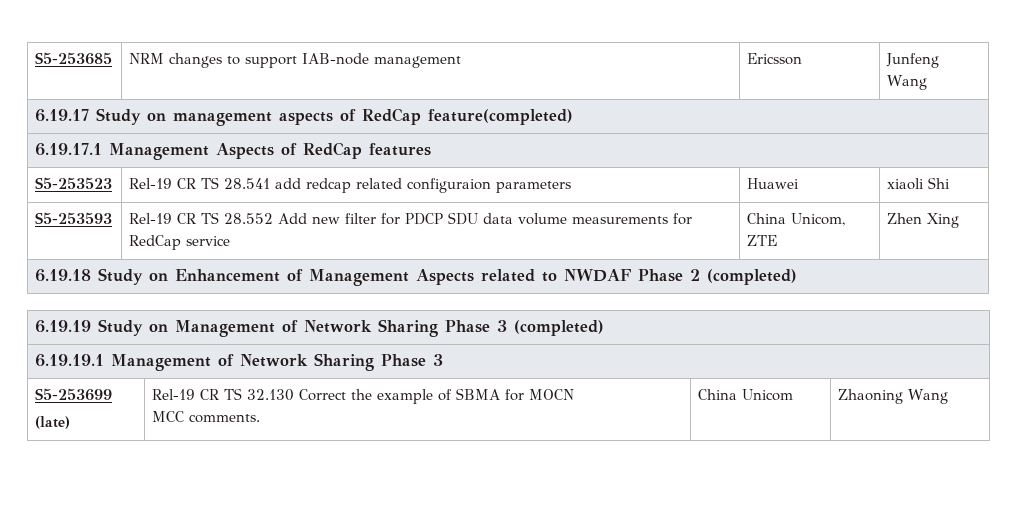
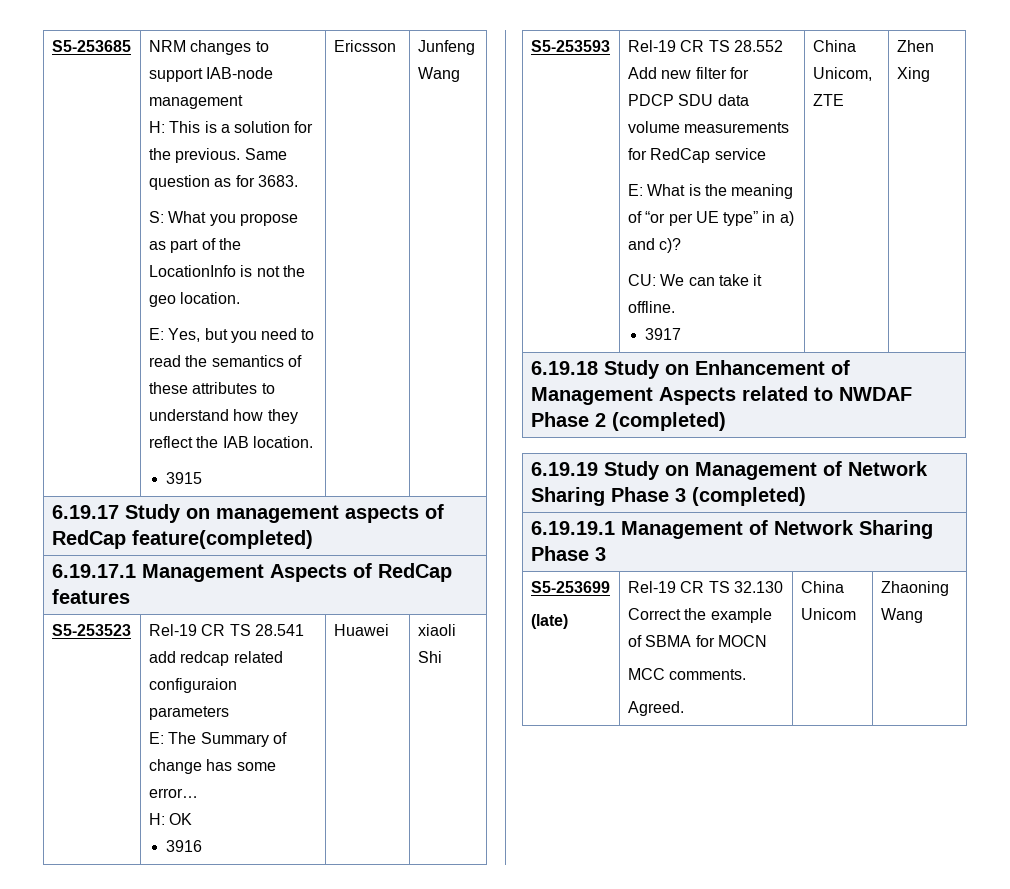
+ H: This is a solution for the previous. Same question as for 3683.
+ S: What you propose as part of the LocationInfo is not the geo location.
+ E: Yes, but you need to read the semantics of these attributes to understand how they reflect the IAB location.
+ 3915
- S5-253523 | Rel-19 CR TS 28.541 add redcap related configuraion parameters | Huawei | xiaoli Shi
+ S5-253523 | Rel-19 CR TS 28.541 add redcap related configuraion parameters
+ E: The Summary of change has some error…
+ H: OK
+ 3916 | Huawei | xiaoli Shi
+ E: What is the meaning of “or per UE type” in a) and c)?
+ CU: We can take it offline.
+ 3917
  S5-253699
  (late) | Rel-19 CR TS 32.130 Correct the example of SBMA for MOCN
- MCC comments. | China Unicom | Zhaoning Wang
+ MCC comments.
+ Agreed. | China Unicom | Zhaoning Wang

